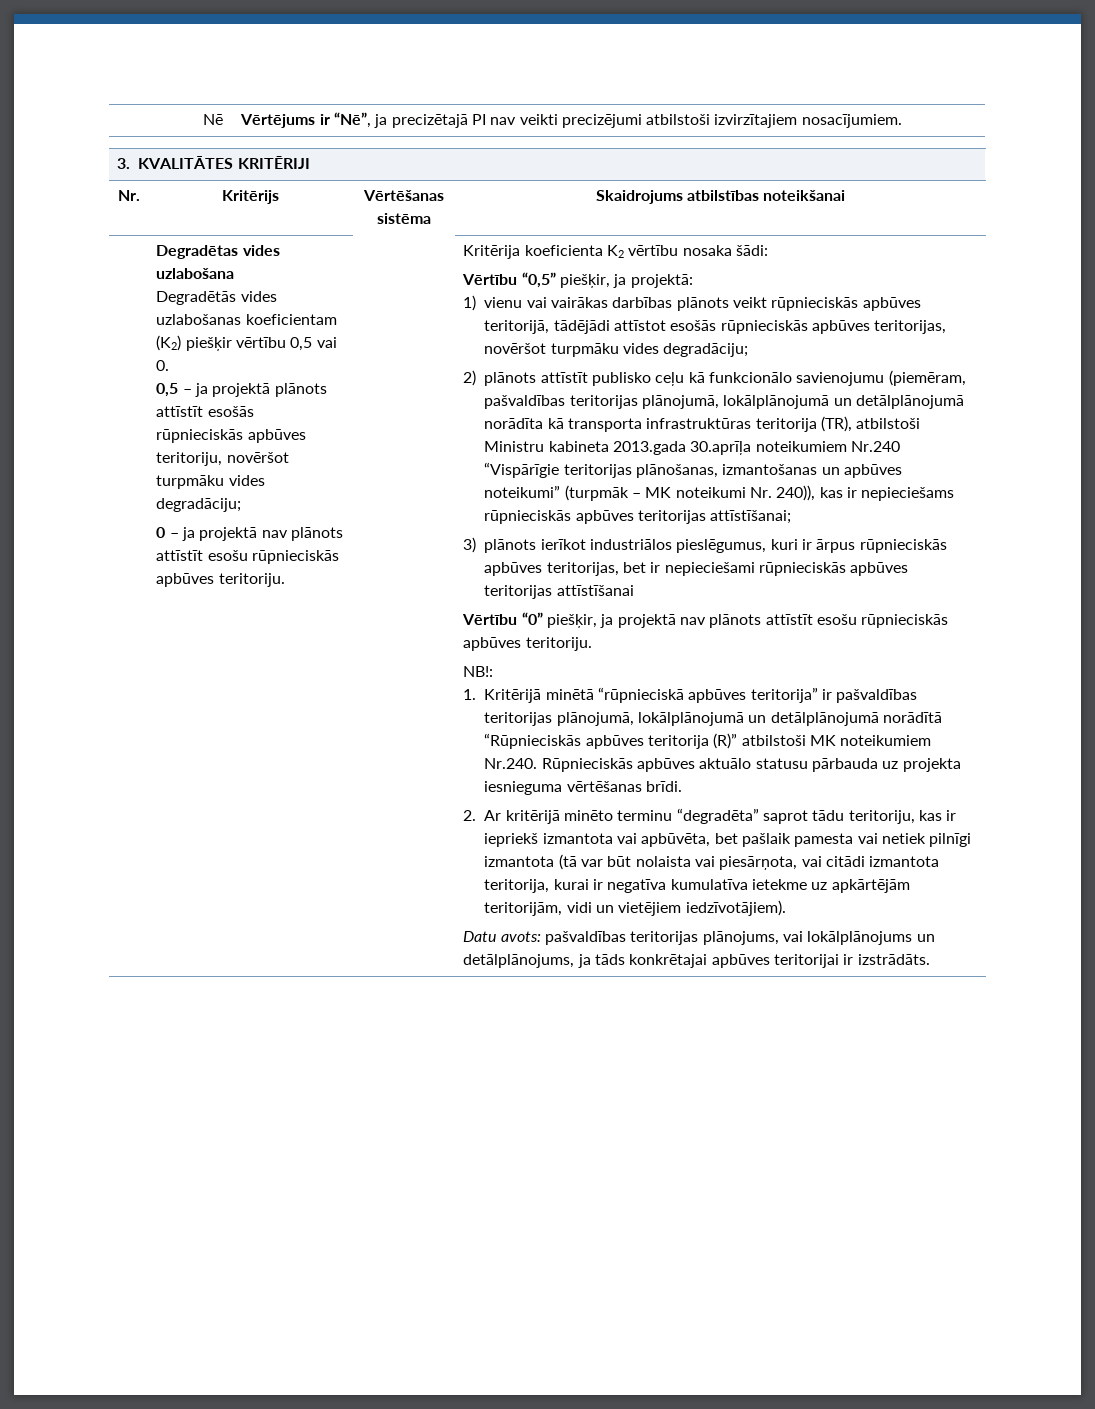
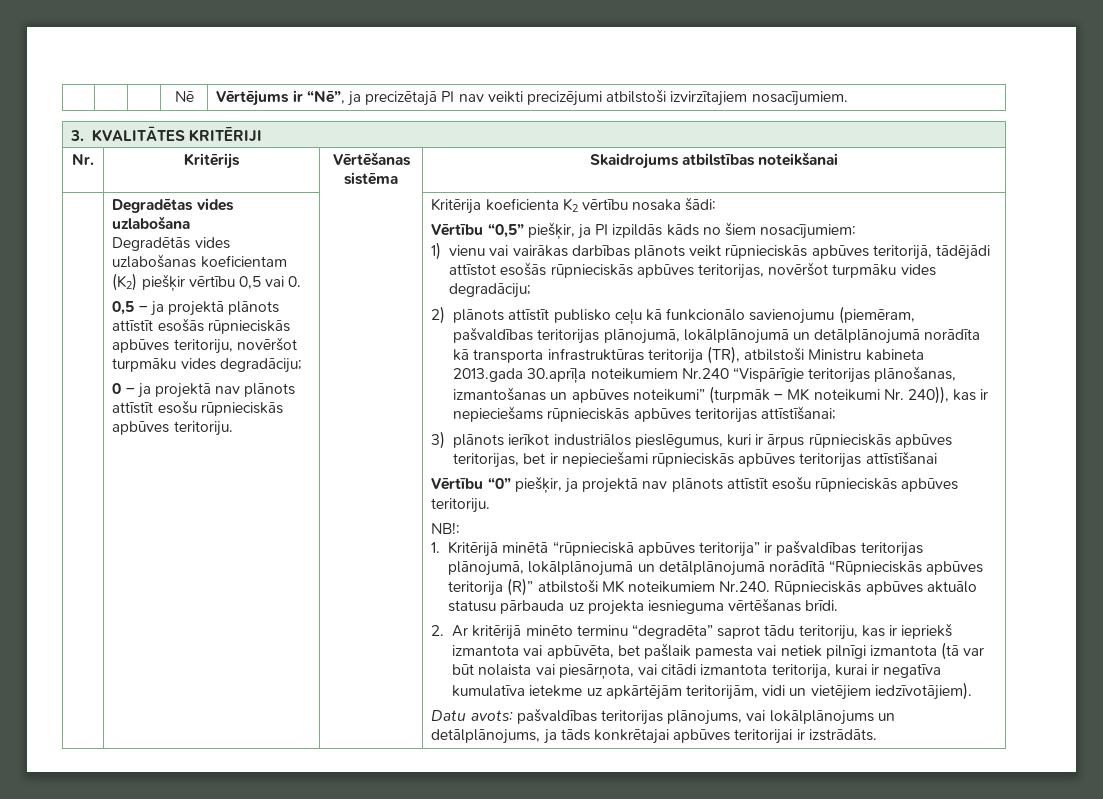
- Vērtību “0,5” piešķir, ja projektā:
+ Vērtību “0,5” piešķir, ja PI izpildās kāds no šiem nosacījumiem:

